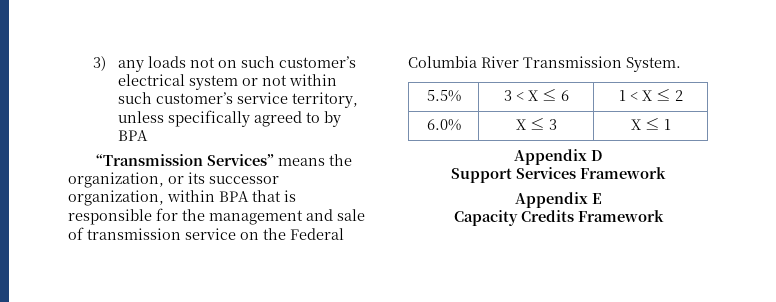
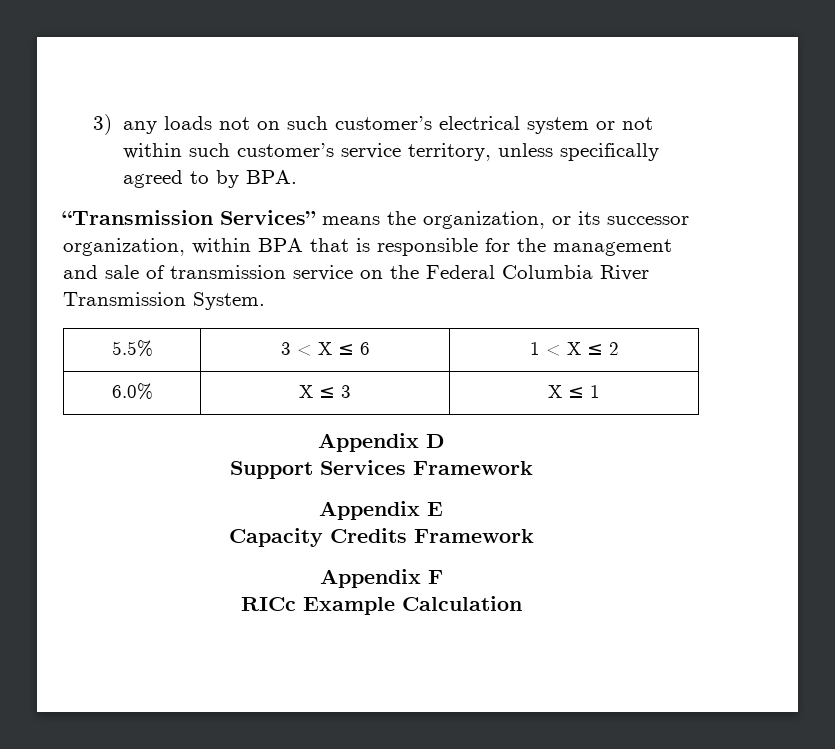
- 3) any loads not on such customer’s electrical system or not within such customer’s service territory, unless specifically agreed to by BPA
+ 3) any loads not on such customer’s electrical system or not within such customer’s service territory, unless specifically agreed to by BPA.
+ Appendix F
+ RICc Example Calculation

